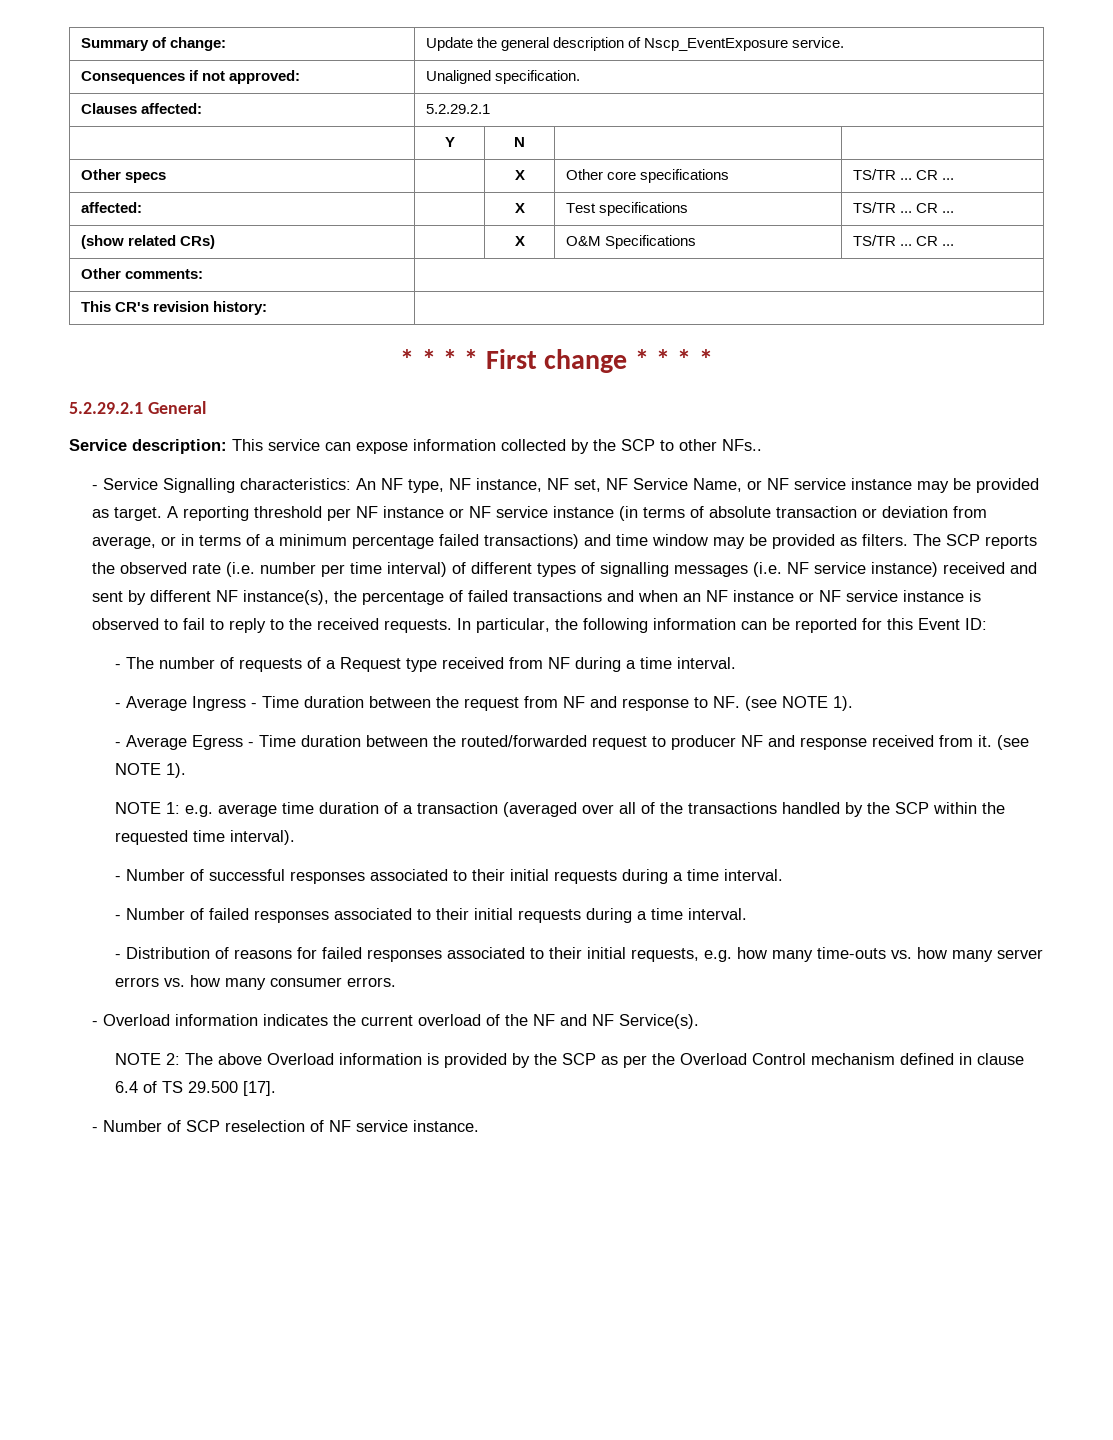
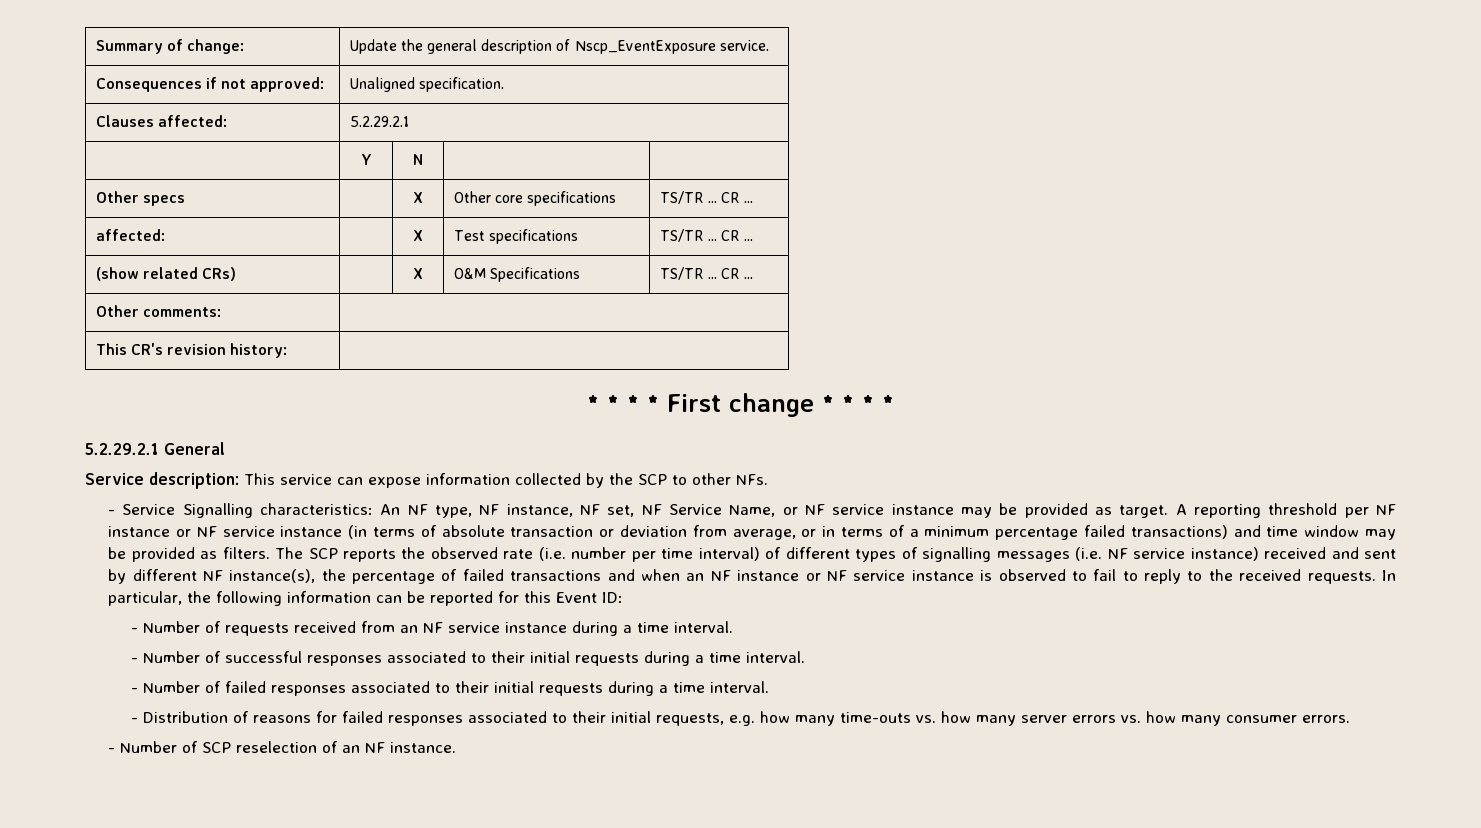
- Service description: This service can expose information collected by the SCP to other NFs..
+ Service description: This service can expose information collected by the SCP to other NFs.
- - The number of requests of a Request type received from NF during a time interval.
- - Average Ingress - Time duration between the request from NF and response to NF. (see NOTE 1).
- - Average Egress - Time duration between the routed/forwarded request to producer NF and response received from it. (see NOTE 1).
- NOTE 1: e.g. average time duration of a transaction (averaged over all of the transactions handled by the SCP within the requested time interval).
+ - Number of requests received from an NF service instance during a time interval.
- - Overload information indicates the current overload of the NF and NF Service(s).
- NOTE 2: The above Overload information is provided by the SCP as per the Overload Control mechanism defined in clause 6.4 of TS 29.500 [17].
- - Number of SCP reselection of NF service instance.
+ - Number of SCP reselection of an NF instance.

